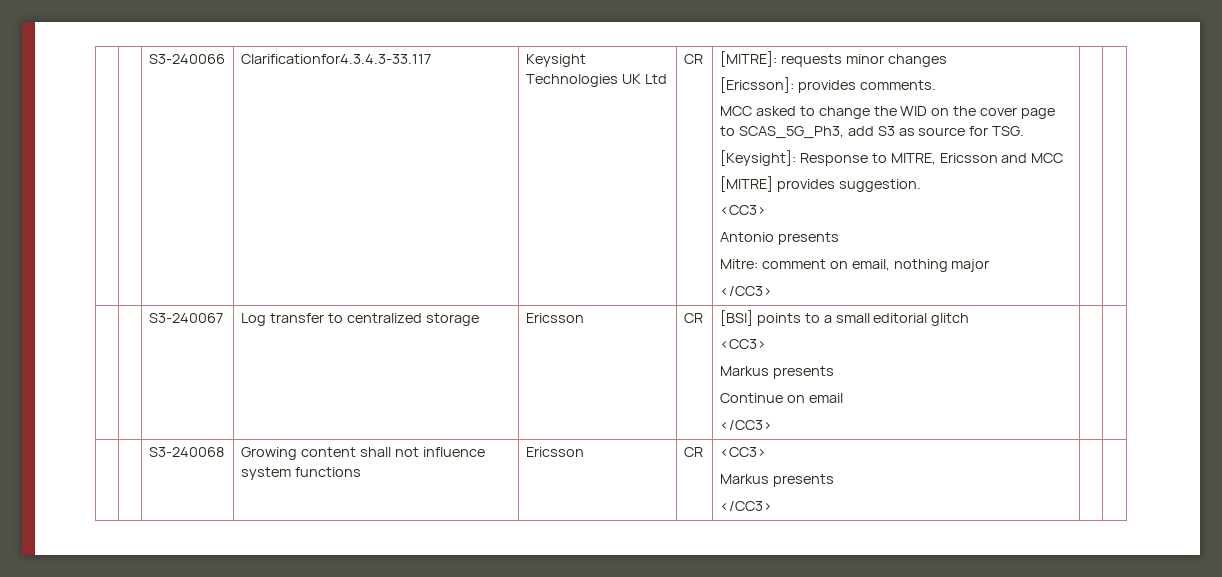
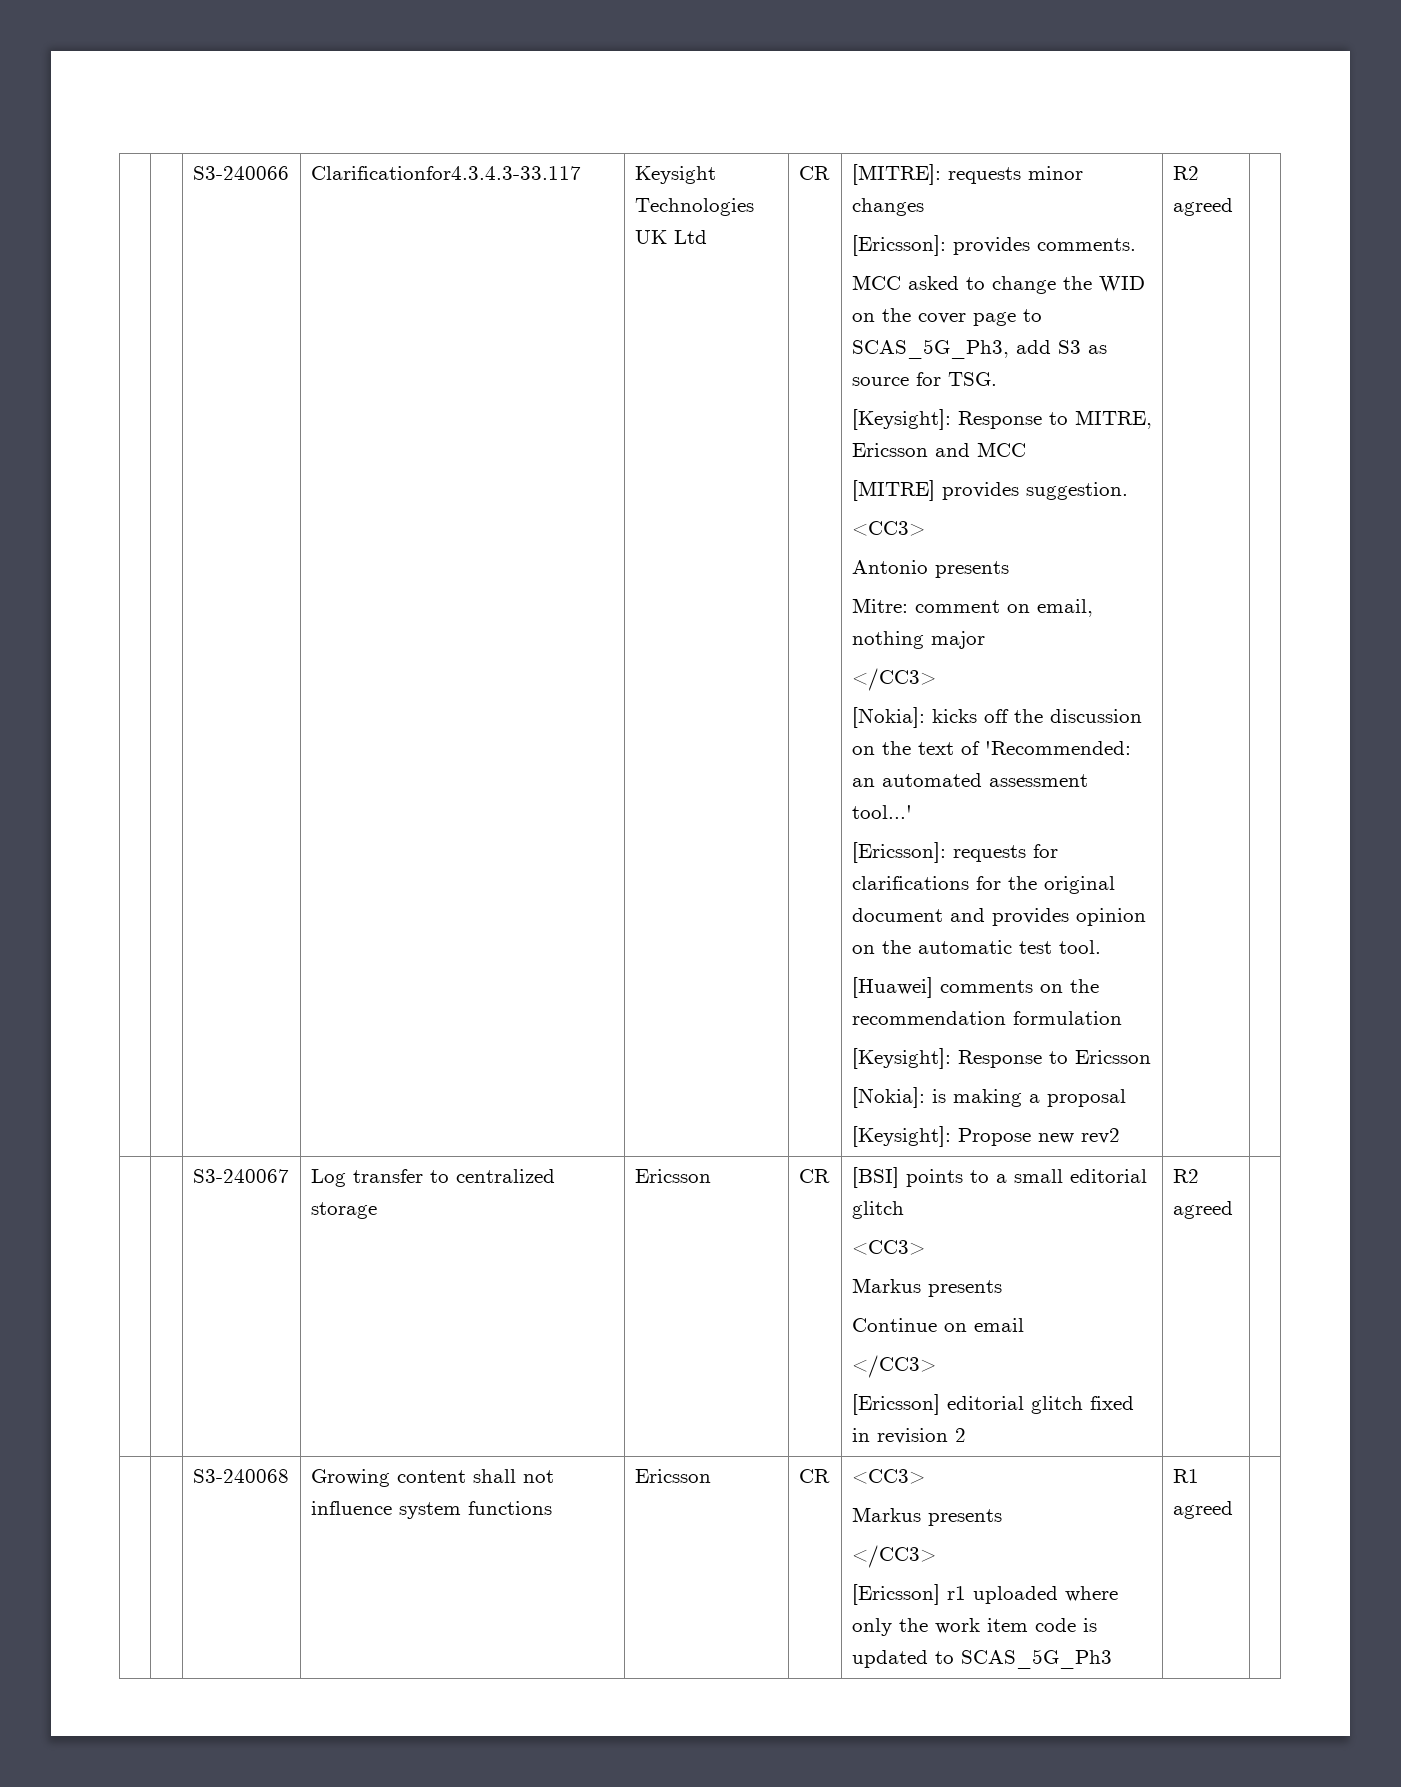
+ [Nokia]: kicks off the discussion on the text of 'Recommended: an automated assessment tool...'
+ [Ericsson]: requests for clarifications for the original document and provides opinion on the automatic test tool.
+ [Huawei] comments on the recommendation formulation
+ [Keysight]: Response to Ericsson
+ [Nokia]: is making a proposal
+ [Keysight]: Propose new rev2 | R2 agreed
  | | S3-240067 | Log transfer to centralized storage | Ericsson | CR | [BSI] points to a small editorial glitch
  <CC3>
  Markus presents
  Continue on email
- </CC3> | |
+ </CC3>
+ [Ericsson] editorial glitch fixed in revision 2 | R2 agreed |
  | | S3-240068 | Growing content shall not influence system functions | Ericsson | CR | <CC3>
  Markus presents
- </CC3> | |
+ </CC3>
+ [Ericsson] r1 uploaded where only the work item code is updated to SCAS_5G_Ph3 | R1 agreed |

